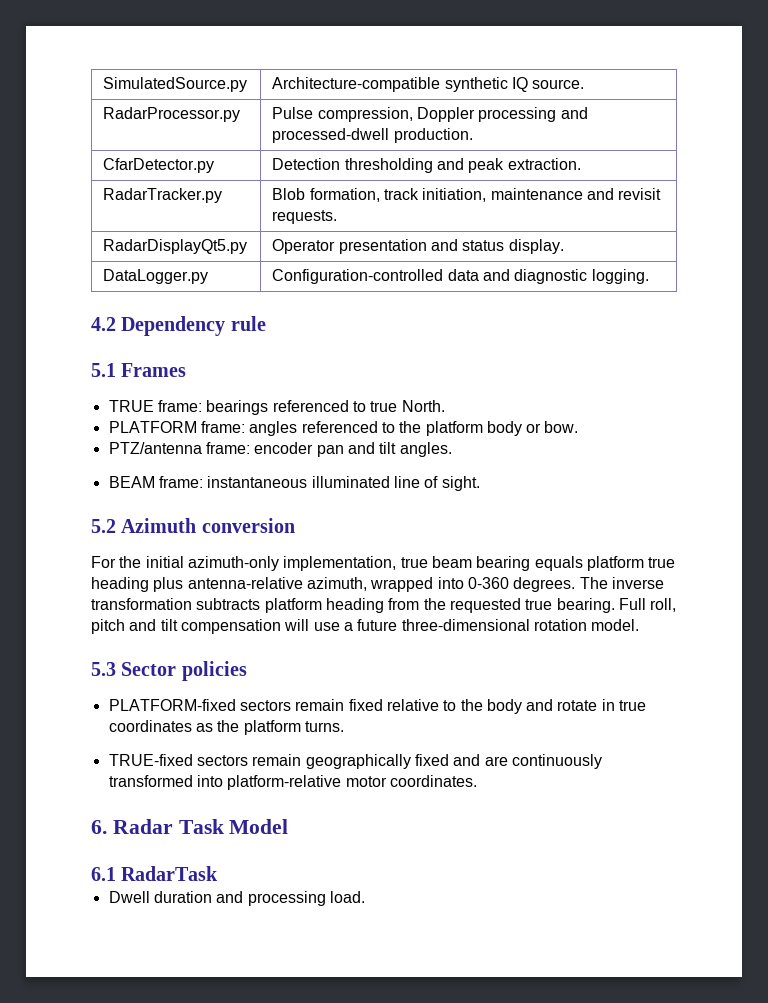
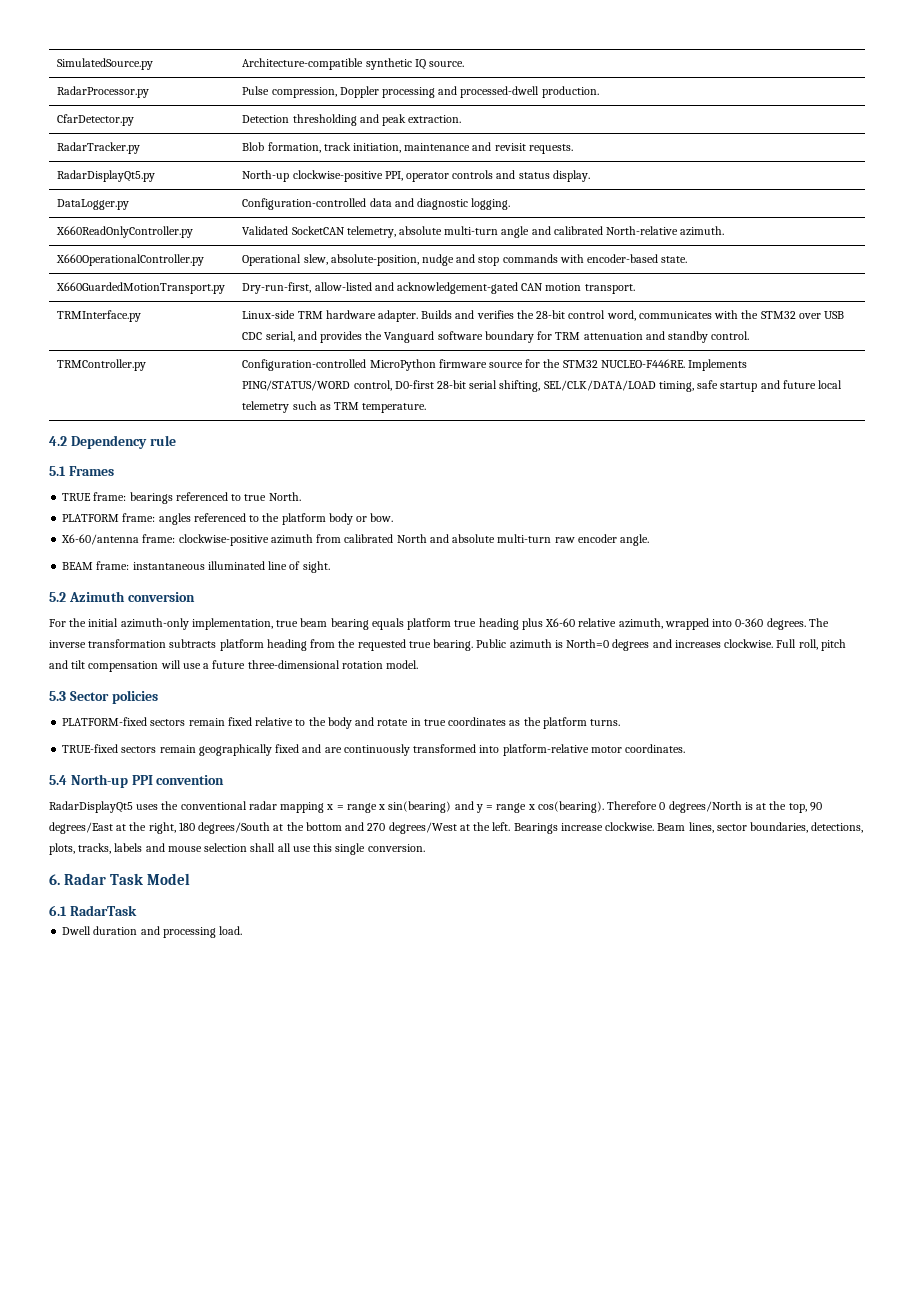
- RadarDisplayQt5.py | Operator presentation and status display.
+ RadarDisplayQt5.py | North-up clockwise-positive PPI, operator controls and status display.
+ X660ReadOnlyController.py | Validated SocketCAN telemetry, absolute multi-turn angle and calibrated North-relative azimuth.
+ X660OperationalController.py | Operational slew, absolute-position, nudge and stop commands with encoder-based state.
+ X660GuardedMotionTransport.py | Dry-run-first, allow-listed and acknowledgement-gated CAN motion transport.
+ TRMInterface.py | Linux-side TRM hardware adapter. Builds and verifies the 28-bit control word, communicates with the STM32 over USB CDC serial, and provides the Vanguard software boundary for TRM attenuation and standby control.
+ TRMController.py | Configuration-controlled MicroPython firmware source for the STM32 NUCLEO-F446RE. Implements PING/STATUS/WORD control, D0-first 28-bit serial shifting, SEL/CLK/DATA/LOAD timing, safe startup and future local telemetry such as TRM temperature.
- PTZ/antenna frame: encoder pan and tilt angles.
+ X6-60/antenna frame: clockwise-positive azimuth from calibrated North and absolute multi-turn raw encoder angle.
- For the initial azimuth-only implementation, true beam bearing equals platform true heading plus antenna-relative azimuth, wrapped into 0-360 degrees.
+ For the initial azimuth-only implementation, true beam bearing equals platform true heading plus X6-60 relative azimuth, wrapped into 0-360 degrees.
+ Public azimuth is North=0 degrees and increases clockwise.
+ 5.4 North-up PPI convention
+ RadarDisplayQt5 uses the conventional radar mapping x = range x sin(bearing) and y = range x cos(bearing). Therefore 0 degrees/North is at the top, 90 degrees/East at the right, 180 degrees/South at the bottom and 270 degrees/West at the left. Bearings increase clockwise. Beam lines, sector boundaries, detections, plots, tracks, labels and mouse selection shall all use this single conversion.

